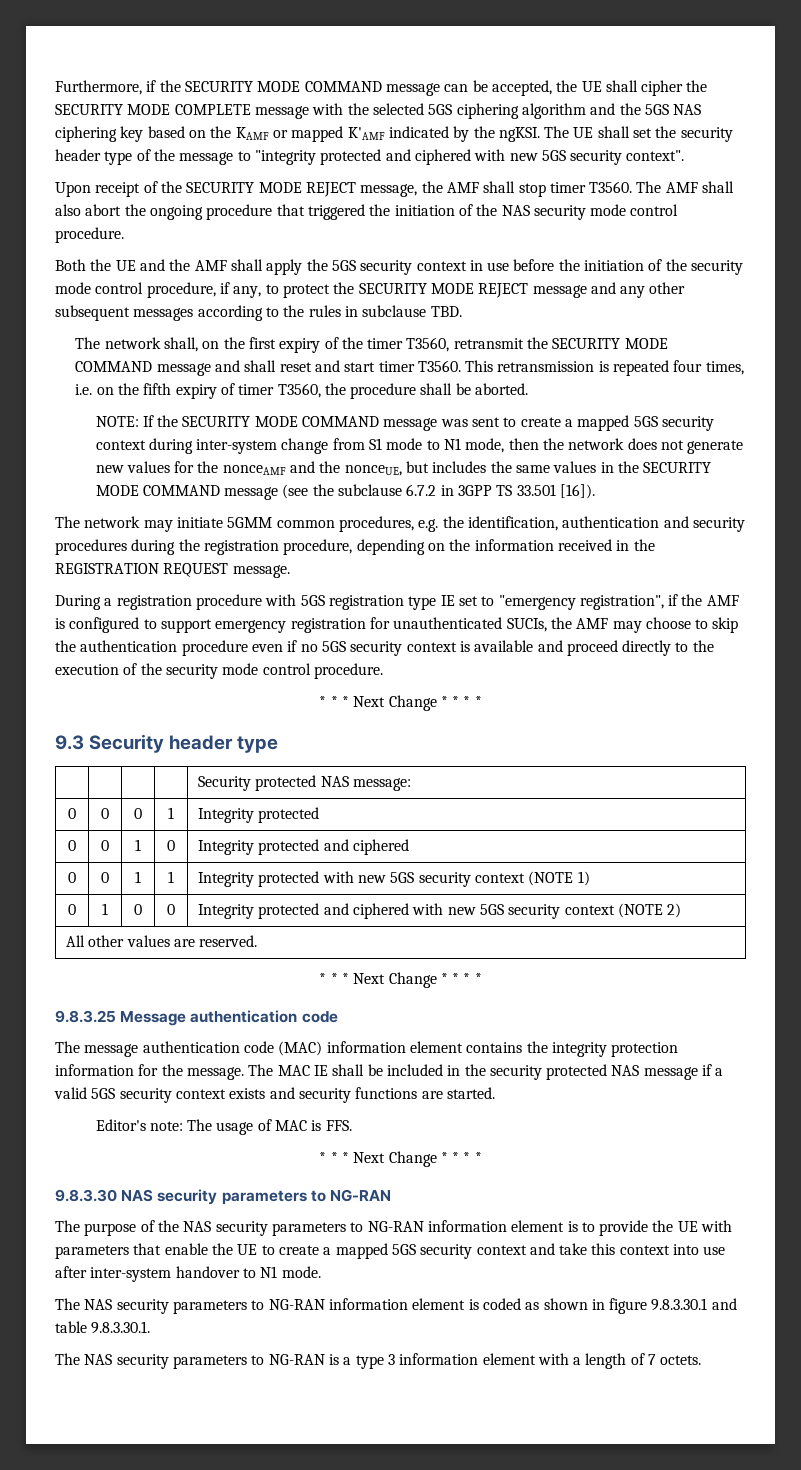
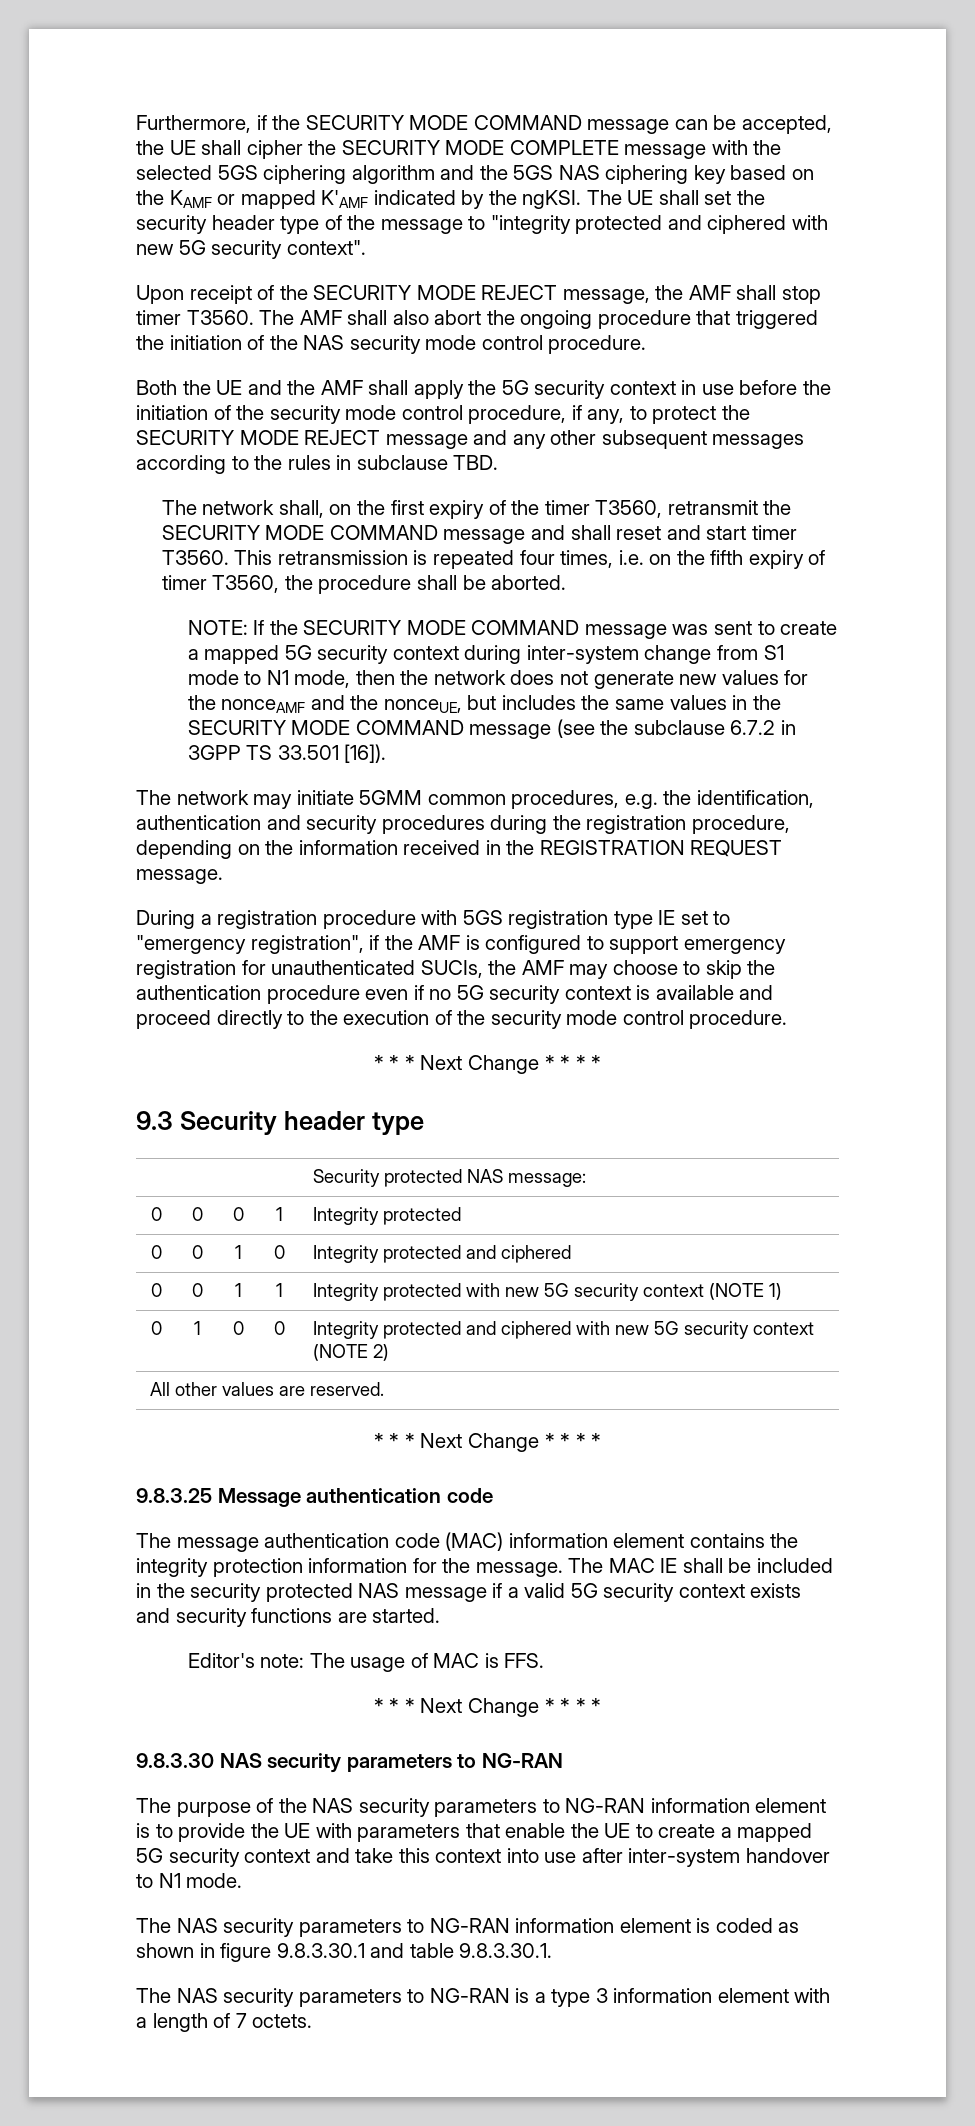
- The UE shall set the security header type of the message to "integrity protected and ciphered with new 5GS security context".
+ The UE shall set the security header type of the message to "integrity protected and ciphered with new 5G security context".
- Both the UE and the AMF shall apply the 5GS security context in use before the initiation of the security mode control procedure, if any, to protect the SECURITY MODE REJECT message and any other subsequent messages according to the rules in subclause TBD.
+ Both the UE and the AMF shall apply the 5G security context in use before the initiation of the security mode control procedure, if any, to protect the SECURITY MODE REJECT message and any other subsequent messages according to the rules in subclause TBD.
- NOTE: If the SECURITY MODE COMMAND message was sent to create a mapped 5GS security context during inter-system change from S1 mode to N1 mode, then the network does not generate new values for the nonceAMF and the nonceUE, but includes the same values in the SECURITY MODE COMMAND message (see the subclause 6.7.2 in 3GPP TS 33.501 [16]).
+ NOTE: If the SECURITY MODE COMMAND message was sent to create a mapped 5G security context during inter-system change from S1 mode to N1 mode, then the network does not generate new values for the nonceAMF and the nonceUE, but includes the same values in the SECURITY MODE COMMAND message (see the subclause 6.7.2 in 3GPP TS 33.501 [16]).
- During a registration procedure with 5GS registration type IE set to "emergency registration", if the AMF is configured to support emergency registration for unauthenticated SUCIs, the AMF may choose to skip the authentication procedure even if no 5GS security context is available and proceed directly to the execution of the security mode control procedure.
+ During a registration procedure with 5GS registration type IE set to "emergency registration", if the AMF is configured to support emergency registration for unauthenticated SUCIs, the AMF may choose to skip the authentication procedure even if no 5G security context is available and proceed directly to the execution of the security mode control procedure.
- 0 | 0 | 1 | 1 | Integrity protected with new 5GS security context (NOTE 1)
+ 0 | 0 | 1 | 1 | Integrity protected with new 5G security context (NOTE 1)
- 0 | 1 | 0 | 0 | Integrity protected and ciphered with new 5GS security context (NOTE 2)
+ 0 | 1 | 0 | 0 | Integrity protected and ciphered with new 5G security context (NOTE 2)
- The MAC IE shall be included in the security protected NAS message if a valid 5GS security context exists and security functions are started.
+ The MAC IE shall be included in the security protected NAS message if a valid 5G security context exists and security functions are started.
- The purpose of the NAS security parameters to NG-RAN information element is to provide the UE with parameters that enable the UE to create a mapped 5GS security context and take this context into use after inter-system handover to N1 mode.
+ The purpose of the NAS security parameters to NG-RAN information element is to provide the UE with parameters that enable the UE to create a mapped 5G security context and take this context into use after inter-system handover to N1 mode.

